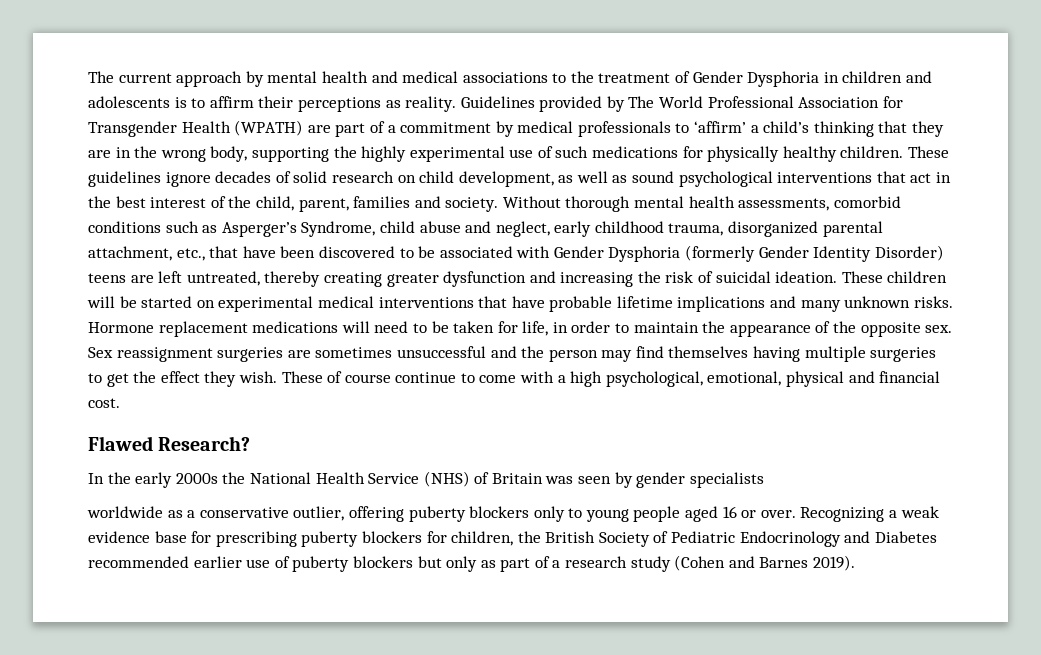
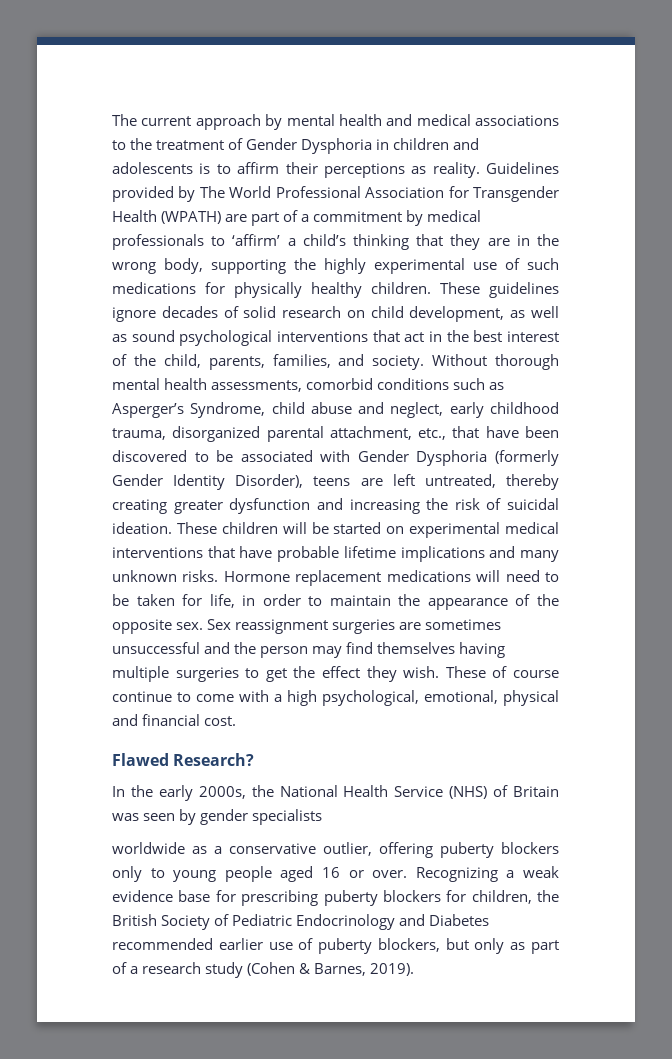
- These guidelines ignore decades of solid research on child development, as well as sound psychological interventions that act in the best interest of the child, parent, families and society.
+ These guidelines ignore decades of solid research on child development, as well as sound psychological interventions that act in the best interest of the child, parents, families, and society.
- Without thorough mental health assessments, comorbid conditions such as Asperger’s Syndrome, child abuse and neglect, early childhood trauma, disorganized parental attachment, etc., that have been discovered to be associated with Gender Dysphoria (formerly Gender Identity Disorder) teens are left untreated, thereby creating greater dysfunction and increasing the risk of suicidal ideation.
+ Without thorough mental health assessments, comorbid conditions such as Asperger’s Syndrome, child abuse and neglect, early childhood trauma, disorganized parental attachment, etc., that have been discovered to be associated with Gender Dysphoria (formerly Gender Identity Disorder), teens are left untreated, thereby creating greater dysfunction and increasing the risk of suicidal ideation.
- In the early 2000s the National Health Service (NHS) of Britain was seen by gender specialists
+ In the early 2000s, the National Health Service (NHS) of Britain was seen by gender specialists
- Recognizing a weak evidence base for prescribing puberty blockers for children, the British Society of Pediatric Endocrinology and Diabetes recommended earlier use of puberty blockers but only as part of a research study (Cohen and Barnes 2019).
+ Recognizing a weak evidence base for prescribing puberty blockers for children, the British Society of Pediatric Endocrinology and Diabetes recommended earlier use of puberty blockers, but only as part of a research study (Cohen & Barnes, 2019).

